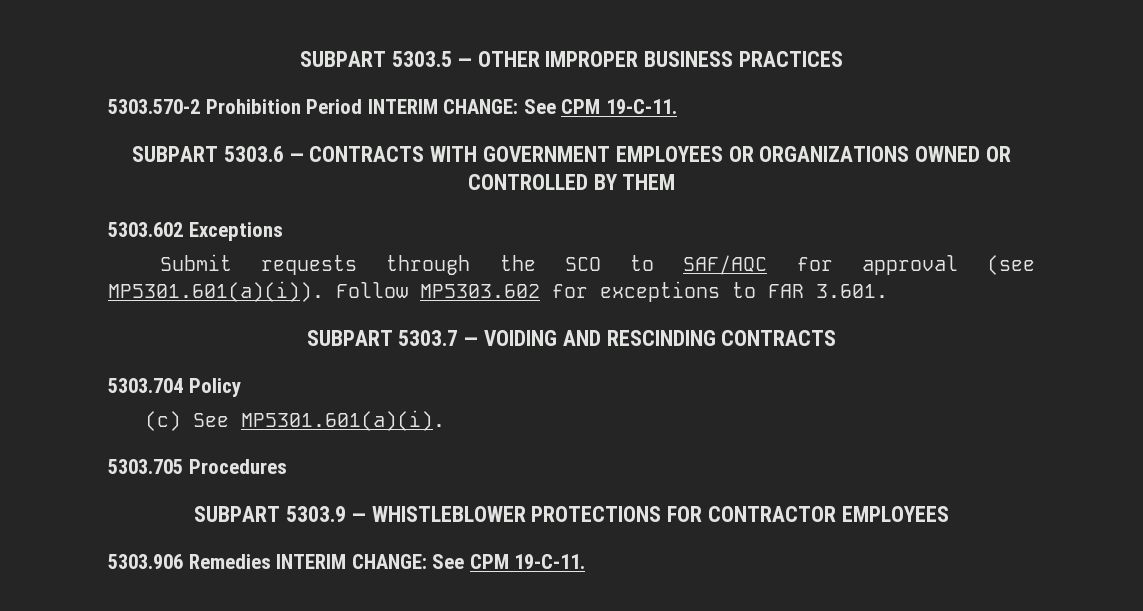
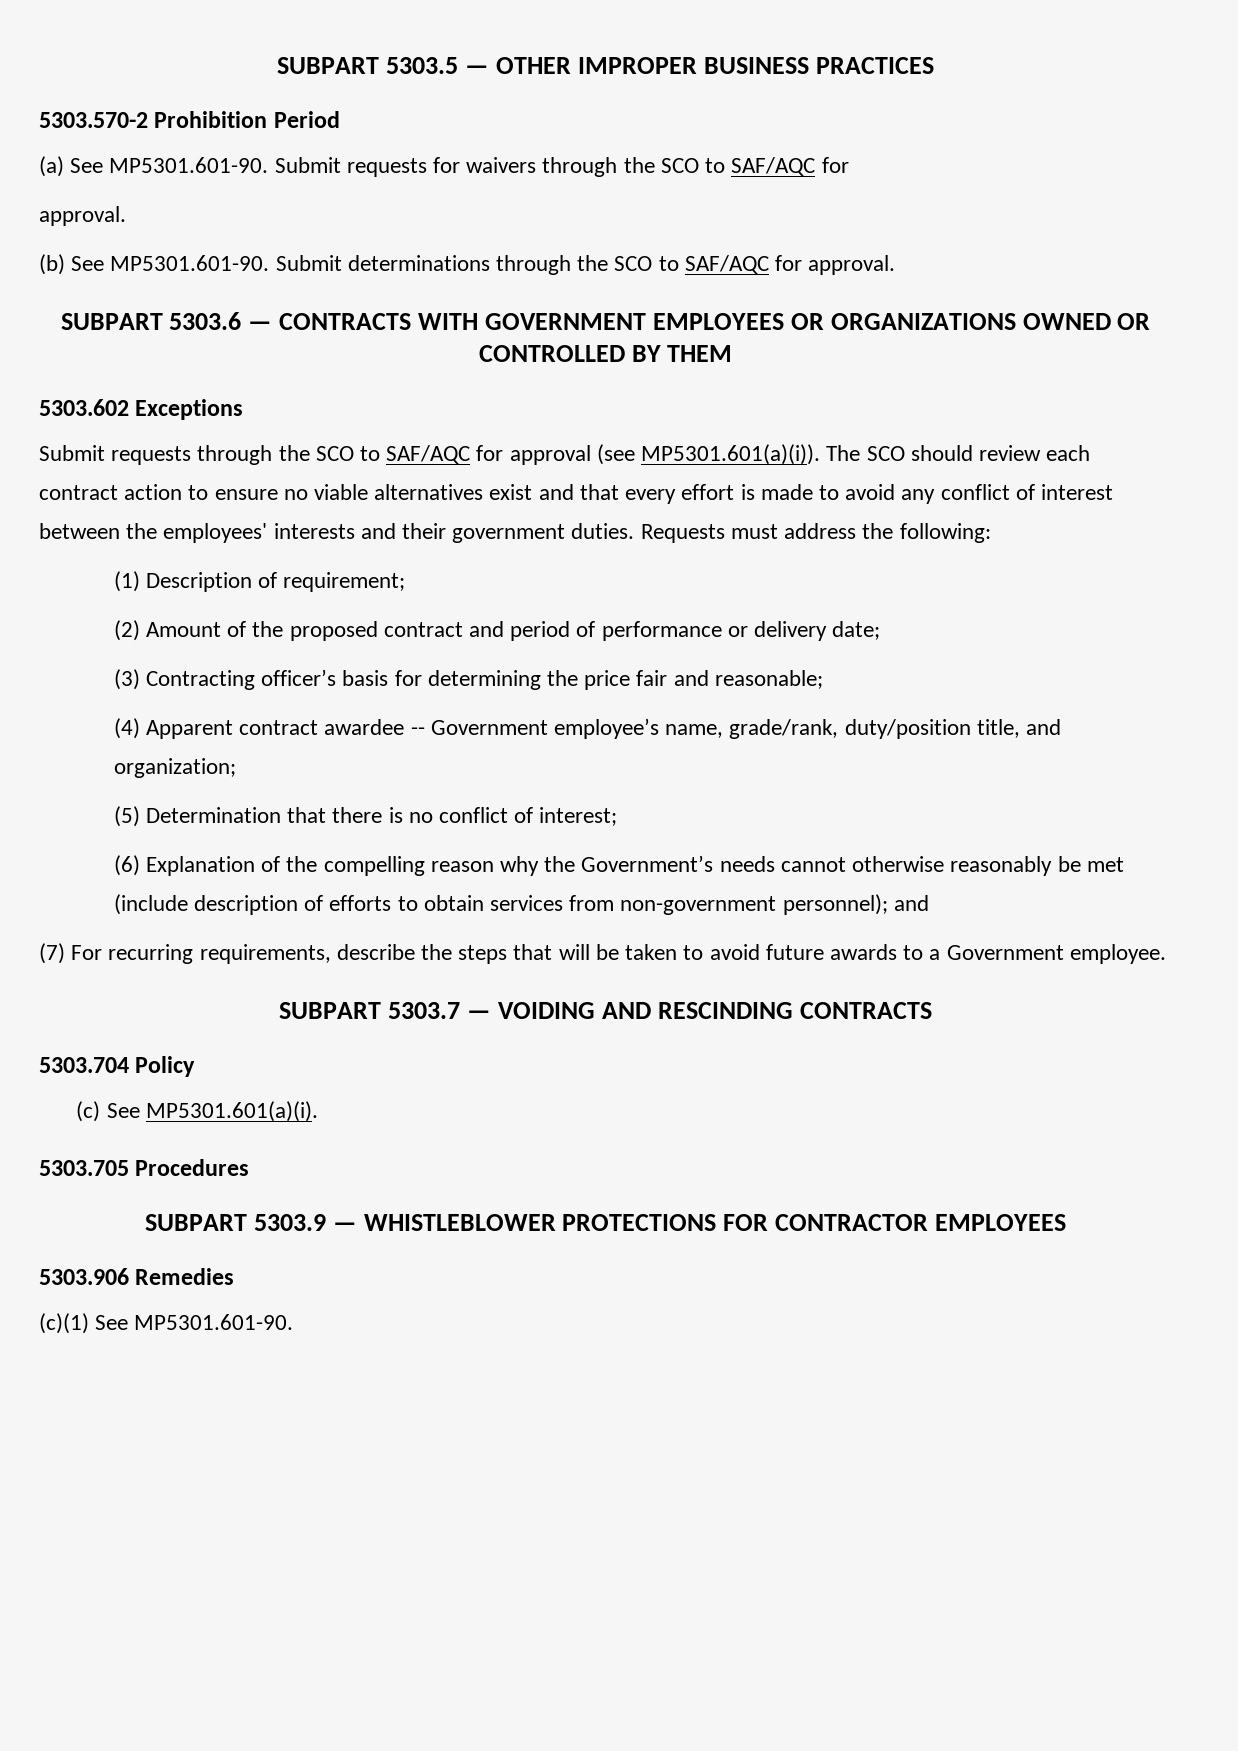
- 5303.570-2 Prohibition Period INTERIM CHANGE: See CPM 19-C-11.
+ 5303.570-2 Prohibition Period
+ (a) See MP5301.601-90. Submit requests for waivers through the SCO to SAF/AQC for
+ approval.
+ (b) See MP5301.601-90. Submit determinations through the SCO to SAF/AQC for approval.
- Submit requests through the SCO to SAF/AQC for approval (see MP5301.601(a)(i)). Follow MP5303.602 for exceptions to FAR 3.601.
+ Submit requests through the SCO to SAF/AQC for approval (see MP5301.601(a)(i)). The SCO should review each contract action to ensure no viable alternatives exist and that every effort is made to avoid any conflict of interest between the employees' interests and their government duties. Requests must address the following:
+ (1) Description of requirement;
+ (2) Amount of the proposed contract and period of performance or delivery date;
+ (3) Contracting officer’s basis for determining the price fair and reasonable;
+ (4) Apparent contract awardee -- Government employee’s name, grade/rank, duty/position title, and organization;
+ (5) Determination that there is no conflict of interest;
+ (6) Explanation of the compelling reason why the Government’s needs cannot otherwise reasonably be met (include description of efforts to obtain services from non-government personnel); and
+ (7) For recurring requirements, describe the steps that will be taken to avoid future awards to a Government employee.
- 5303.906 Remedies INTERIM CHANGE: See CPM 19-C-11.
+ 5303.906 Remedies
+ (c)(1) See MP5301.601-90.

